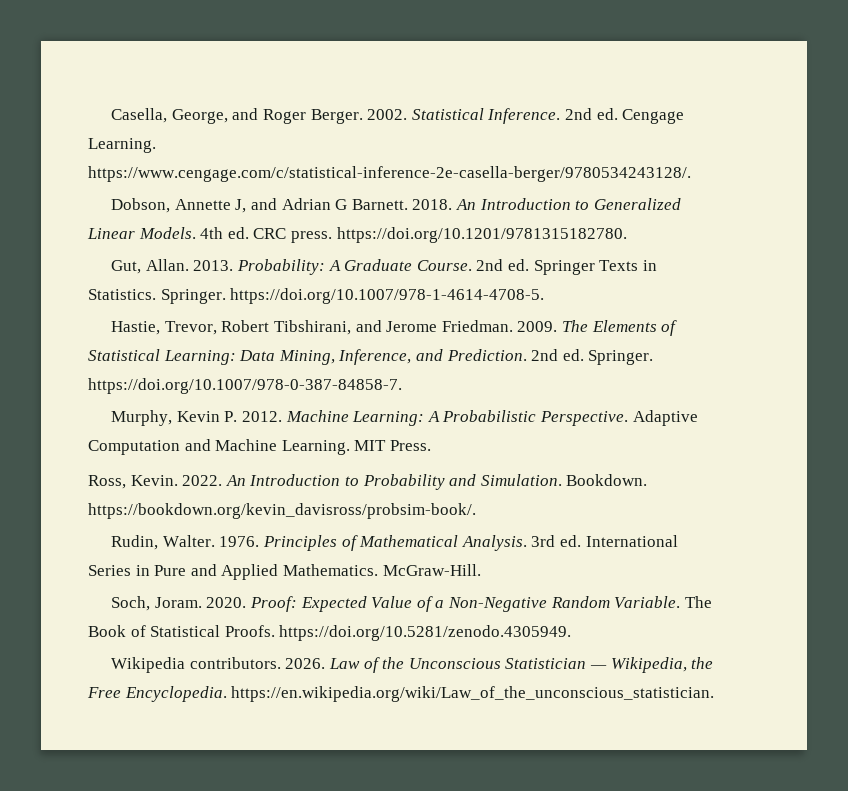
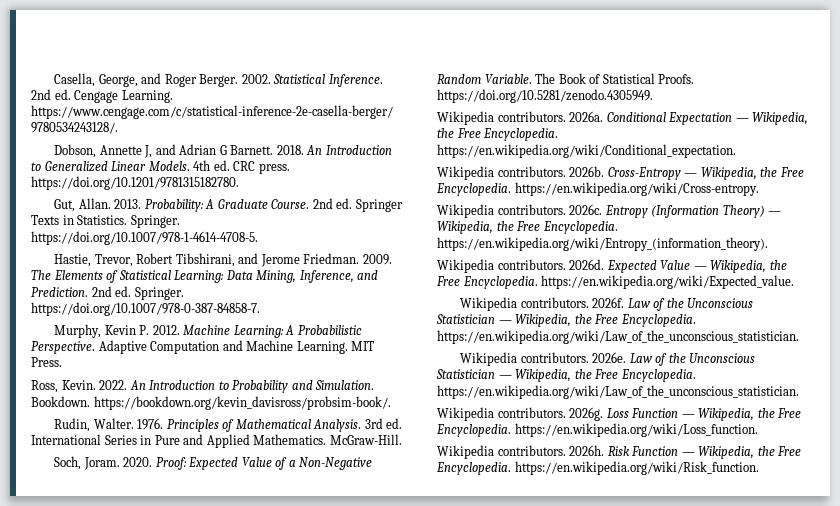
- 2026.
+ 2026a. Conditional Expectation — Wikipedia, the Free Encyclopedia. https://en.wikipedia.org/wiki/Conditional_expectation.
+ Wikipedia contributors. 2026b. Cross-Entropy — Wikipedia, the Free Encyclopedia. https://en.wikipedia.org/wiki/Cross-entropy.
+ Wikipedia contributors. 2026c. Entropy (Information Theory) — Wikipedia, the Free Encyclopedia. https://en.wikipedia.org/wiki/Entropy_(information_theory).
+ Wikipedia contributors. 2026d. Expected Value — Wikipedia, the Free Encyclopedia. https://en.wikipedia.org/wiki/Expected_value.
+ Wikipedia contributors. 2026f.
+ Wikipedia contributors. 2026e. Law of the Unconscious Statistician — Wikipedia, the Free Encyclopedia. https://en.wikipedia.org/wiki/Law_of_the_unconscious_statistician.
+ Wikipedia contributors. 2026g. Loss Function — Wikipedia, the Free Encyclopedia. https://en.wikipedia.org/wiki/Loss_function.
+ Wikipedia contributors. 2026h. Risk Function — Wikipedia, the Free Encyclopedia. https://en.wikipedia.org/wiki/Risk_function.

